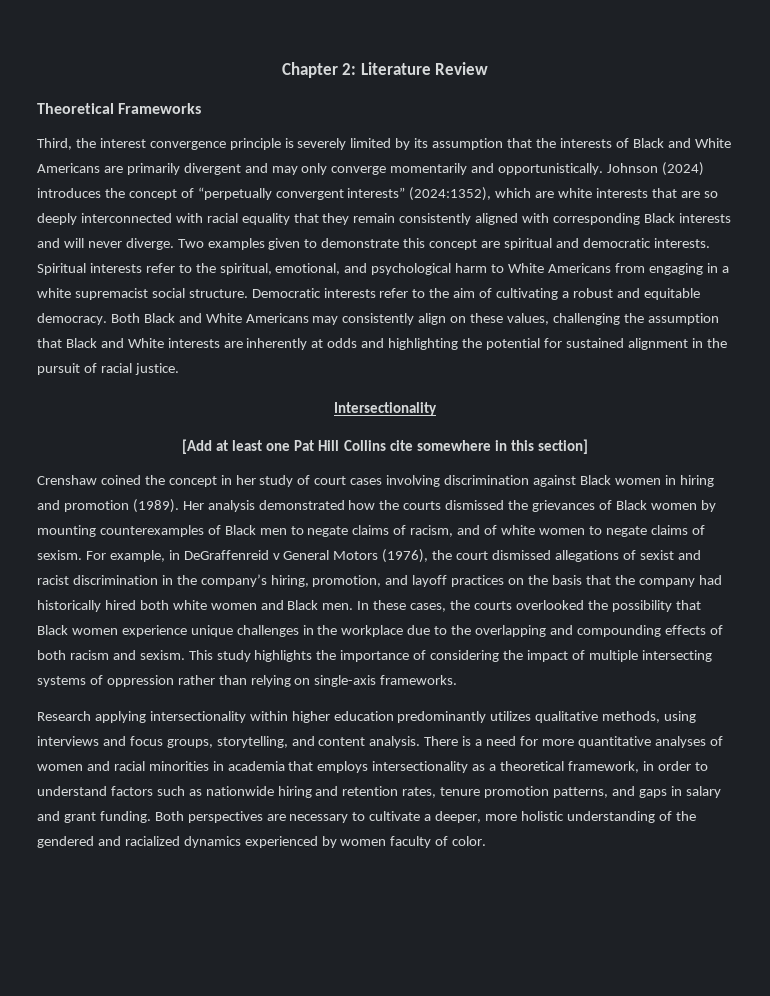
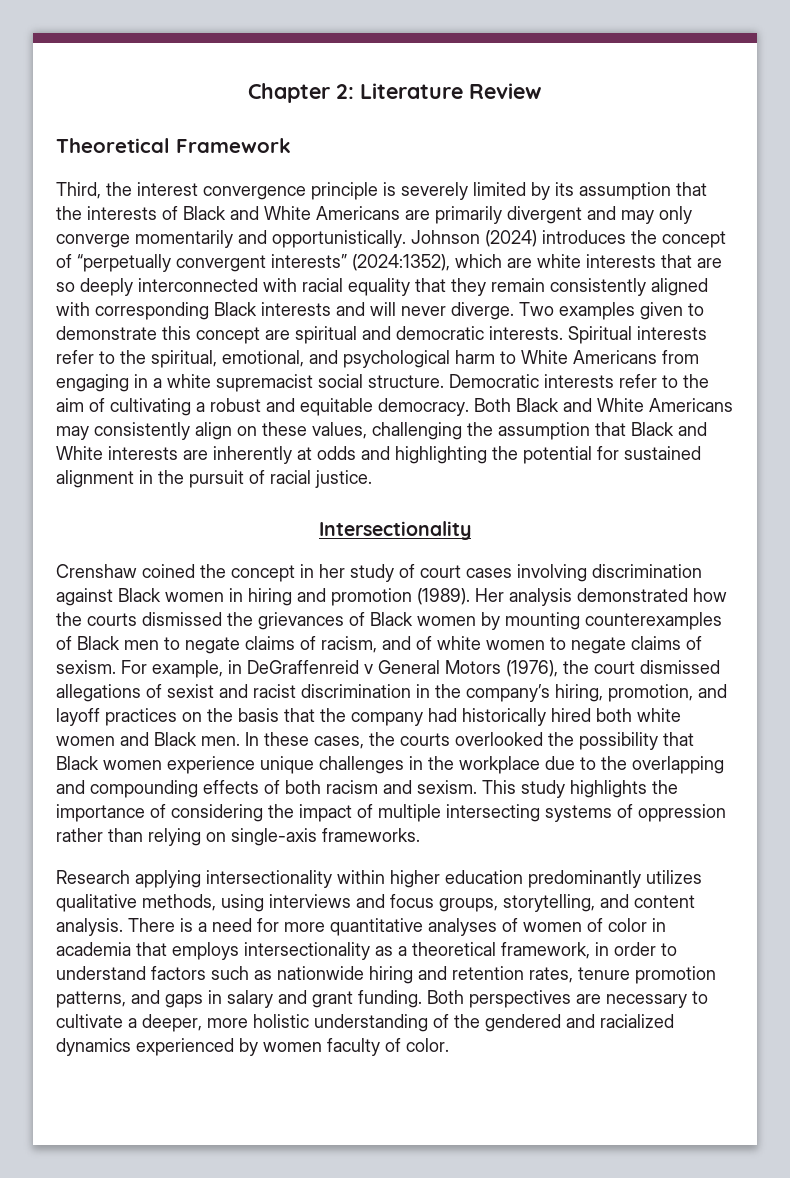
- Theoretical Frameworks
+ Theoretical Framework
- [Add at least one Pat Hill Collins cite somewhere in this section]
- There is a need for more quantitative analyses of women and racial minorities in academia that employs intersectionality as a theoretical framework, in order to understand factors such as nationwide hiring and retention rates, tenure promotion patterns, and gaps in salary and grant funding.
+ There is a need for more quantitative analyses of women of color in academia that employs intersectionality as a theoretical framework, in order to understand factors such as nationwide hiring and retention rates, tenure promotion patterns, and gaps in salary and grant funding.

